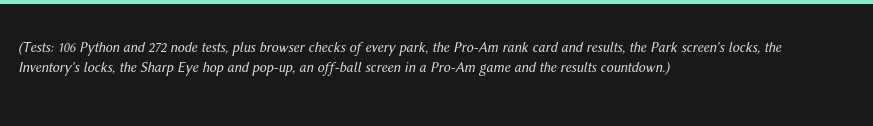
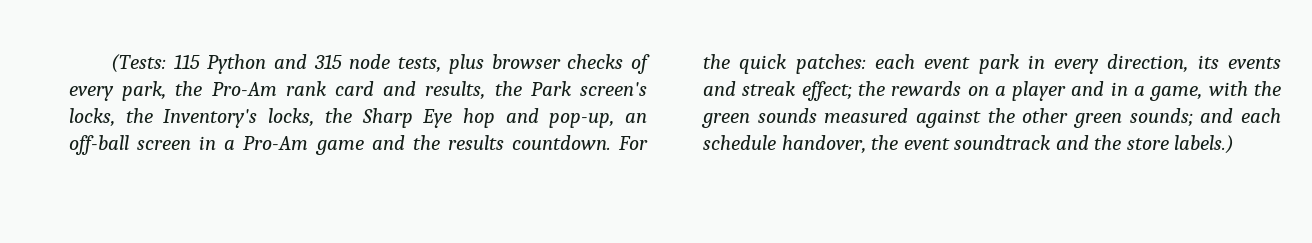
- (Tests: 106 Python and 272 node tests, plus browser checks of every park, the Pro-Am rank card and results, the Park screen's locks, the Inventory's locks, the Sharp Eye hop and pop-up, an off-ball screen in a Pro-Am game and the results countdown.)
+ (Tests: 115 Python and 315 node tests, plus browser checks of every park, the Pro-Am rank card and results, the Park screen's locks, the Inventory's locks, the Sharp Eye hop and pop-up, an off-ball screen in a Pro-Am game and the results countdown. For the quick patches: each event park in every direction, its events and streak effect; the rewards on a player and in a game, with the green sounds measured against the other green sounds; and each schedule handover, the event soundtrack and the store labels.)

